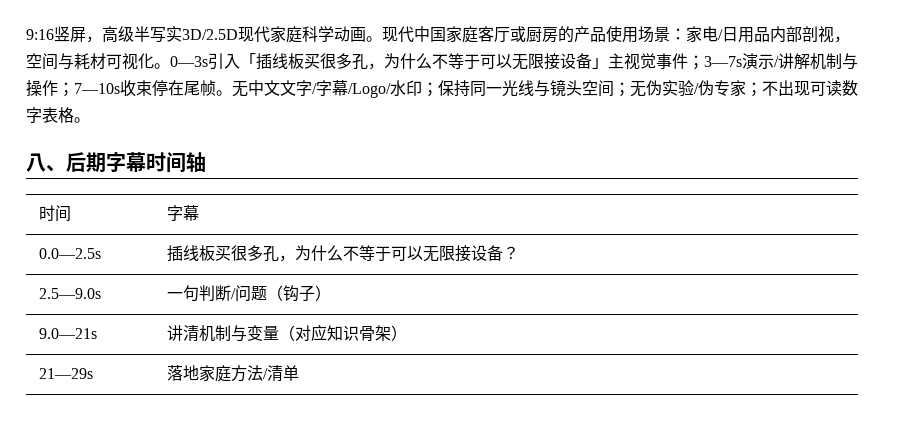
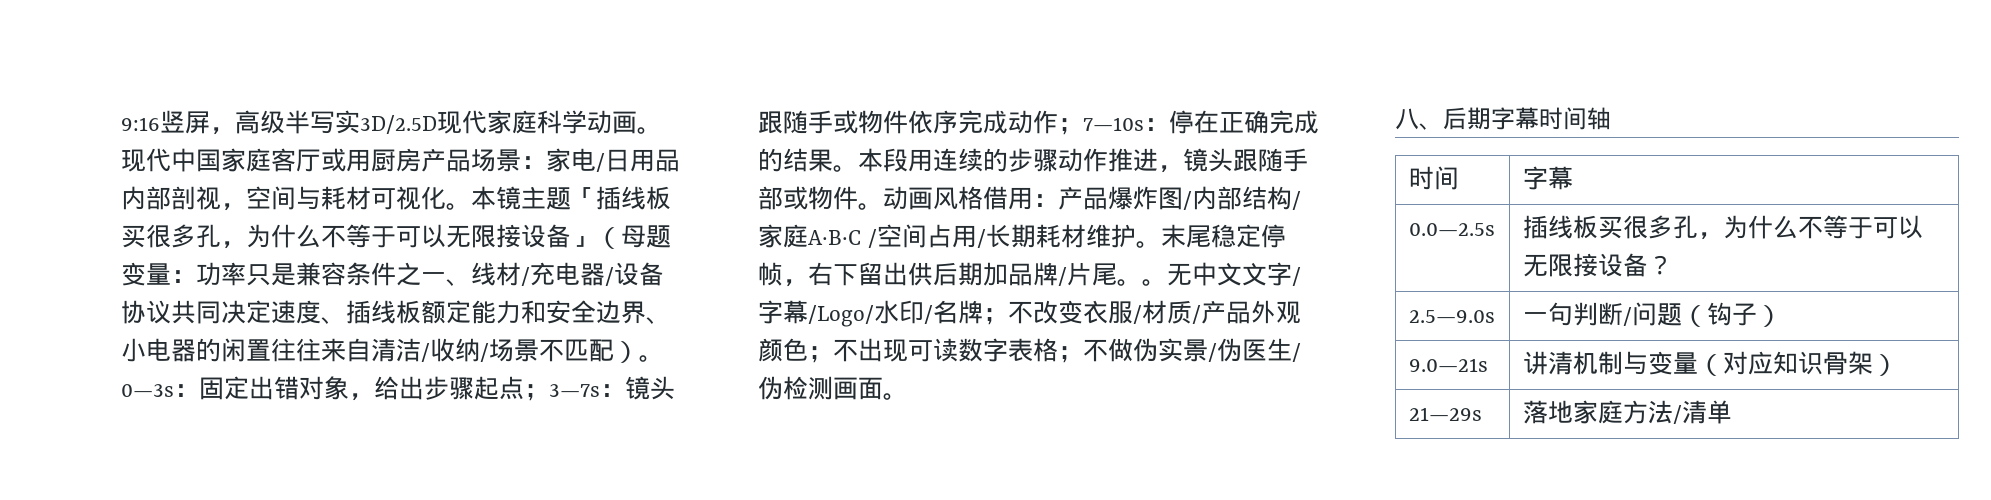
- 现代中国家庭客厅或厨房的产品使用场景：家电/日用品内部剖视，空间与耗材可视化。
+ 现代中国家庭客厅或用厨房产品场景：家电/日用品内部剖视，空间与耗材可视化。
- 0—3s引入「插线板买很多孔，为什么不等于可以无限接设备」主视觉事件；3—7s演示/讲解机制与操作；7—10s收束停在尾帧。
+ 本镜主题「插线板买很多孔，为什么不等于可以无限接设备」（母题变量：功率只是兼容条件之一、线材/充电器/设备协议共同决定速度、插线板额定能力和安全边界、小电器的闲置往往来自清洁/收纳/场景不匹配）。0—3s：固定出错对象，给出步骤起点；3—7s：镜头跟随手或物件依序完成动作；7—10s：停在正确完成的结果。本段用连续的步骤动作推进，镜头跟随手部或物件。动画风格借用：产品爆炸图/内部结构/家庭A·B·C /空间占用/长期耗材维护。末尾稳定停帧，右下留出供后期加品牌/片尾。。
- 无中文文字/字幕/Logo/水印；保持同一光线与镜头空间；无伪实验/伪专家；不出现可读数字表格。
+ 无中文文字/字幕/Logo/水印/名牌；不改变衣服/材质/产品外观颜色；不出现可读数字表格；不做伪实景/伪医生/伪检测画面。

